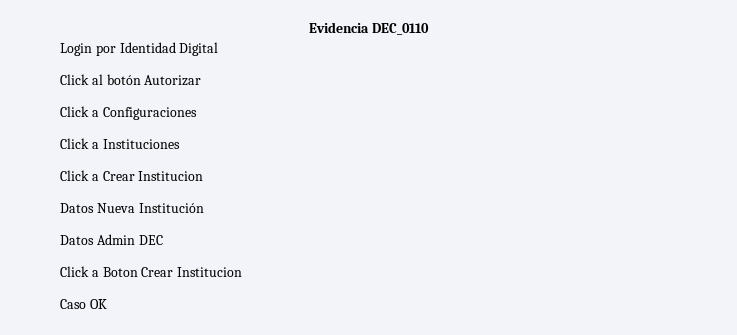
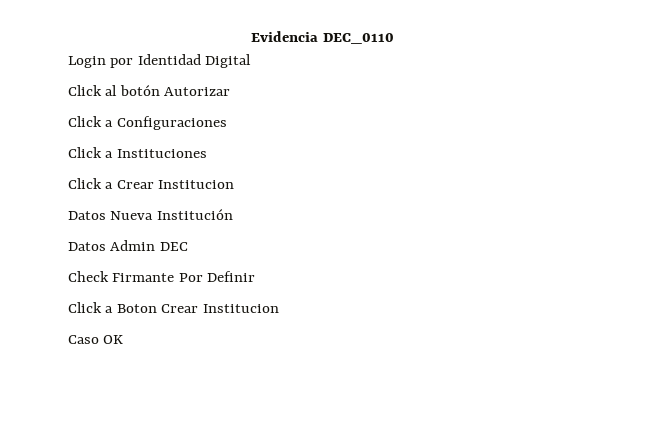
+ Check Firmante Por Definir

